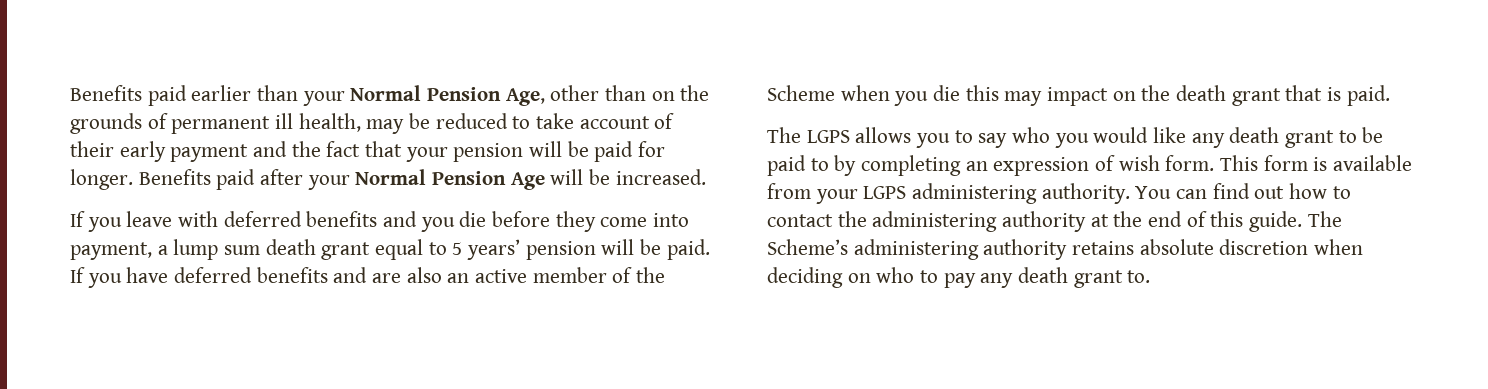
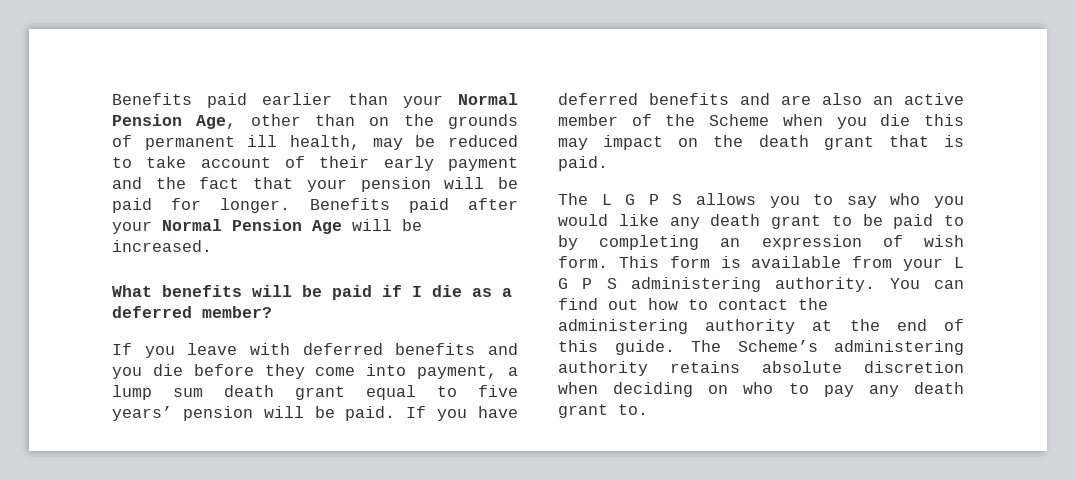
+ What benefits will be paid if I die as a deferred member?
- If you leave with deferred benefits and you die before they come into payment, a lump sum death grant equal to 5 years’ pension will be paid.
+ If you leave with deferred benefits and you die before they come into payment, a lump sum death grant equal to five years’ pension will be paid.
- The LGPS allows you to say who you would like any death grant to be paid to by completing an expression of wish form.
+ The L G P S allows you to say who you would like any death grant to be paid to by completing an expression of wish form.
- This form is available from your LGPS administering authority.
+ This form is available from your L G P S administering authority.

